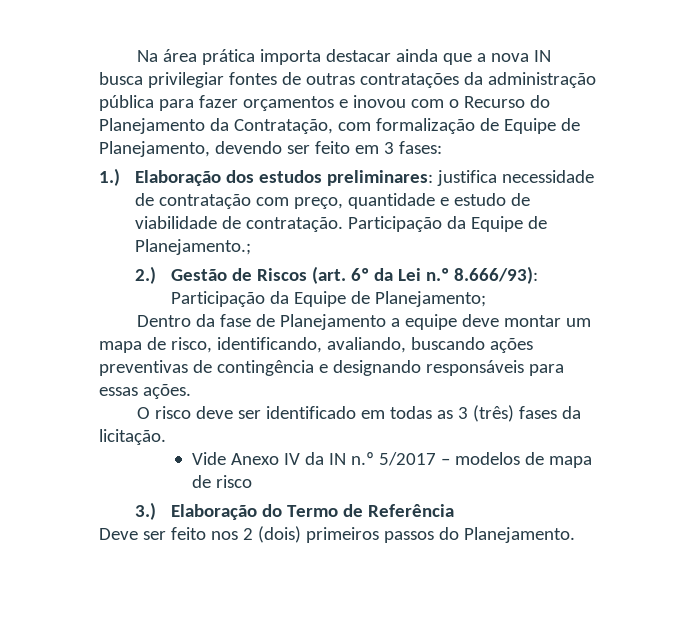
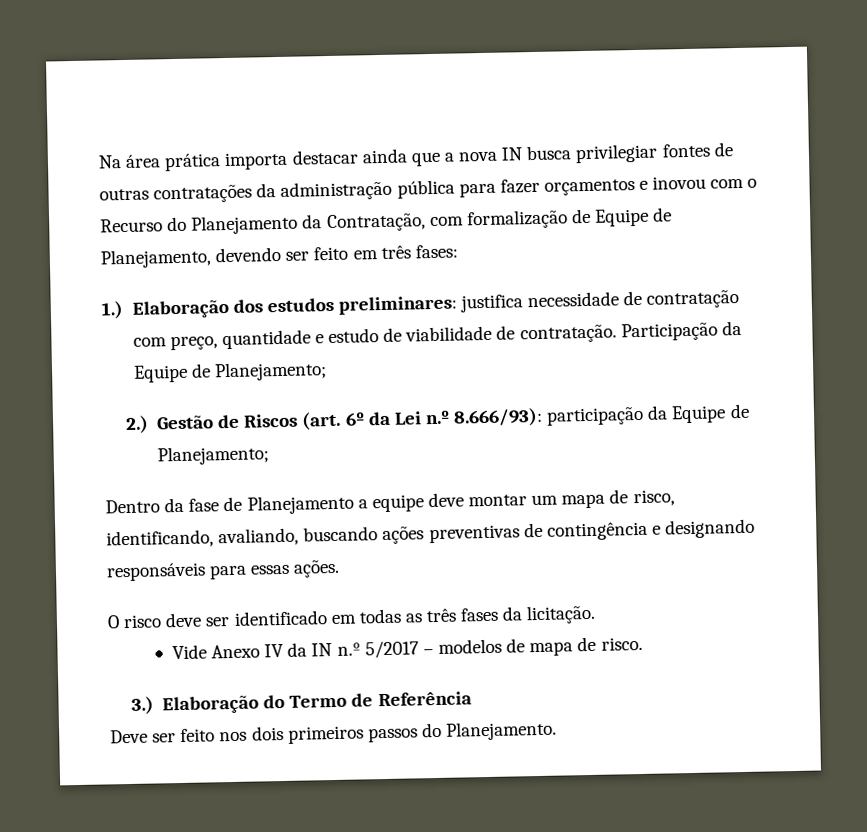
- Na área prática importa destacar ainda que a nova IN busca privilegiar fontes de outras contratações da administração pública para fazer orçamentos e inovou com o Recurso do Planejamento da Contratação, com formalização de Equipe de Planejamento, devendo ser feito em 3 fases:
+ Na área prática importa destacar ainda que a nova IN busca privilegiar fontes de outras contratações da administração pública para fazer orçamentos e inovou com o Recurso do Planejamento da Contratação, com formalização de Equipe de Planejamento, devendo ser feito em três fases:
- Participação da Equipe de Planejamento.;
+ Participação da Equipe de Planejamento;
- 2.) Gestão de Riscos (art. 6º da Lei n.º 8.666/93): Participação da Equipe de Planejamento;
+ 2.) Gestão de Riscos (art. 6º da Lei n.º 8.666/93): participação da Equipe de Planejamento;
- O risco deve ser identificado em todas as 3 (três) fases da licitação.
+ O risco deve ser identificado em todas as três fases da licitação.
- Vide Anexo IV da IN n.º 5/2017 – modelos de mapa de risco
+ Vide Anexo IV da IN n.º 5/2017 – modelos de mapa de risco.
- Deve ser feito nos 2 (dois) primeiros passos do Planejamento.
+ Deve ser feito nos dois primeiros passos do Planejamento.

